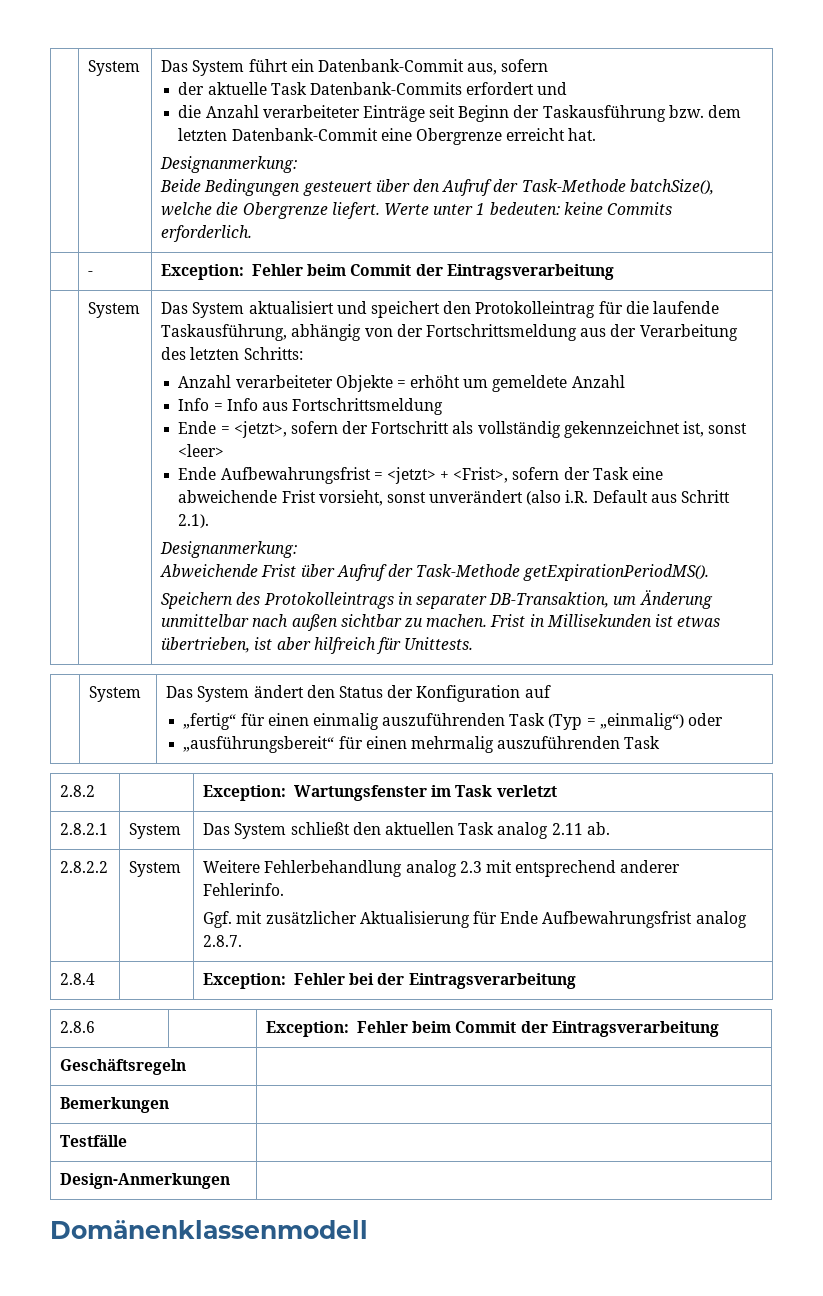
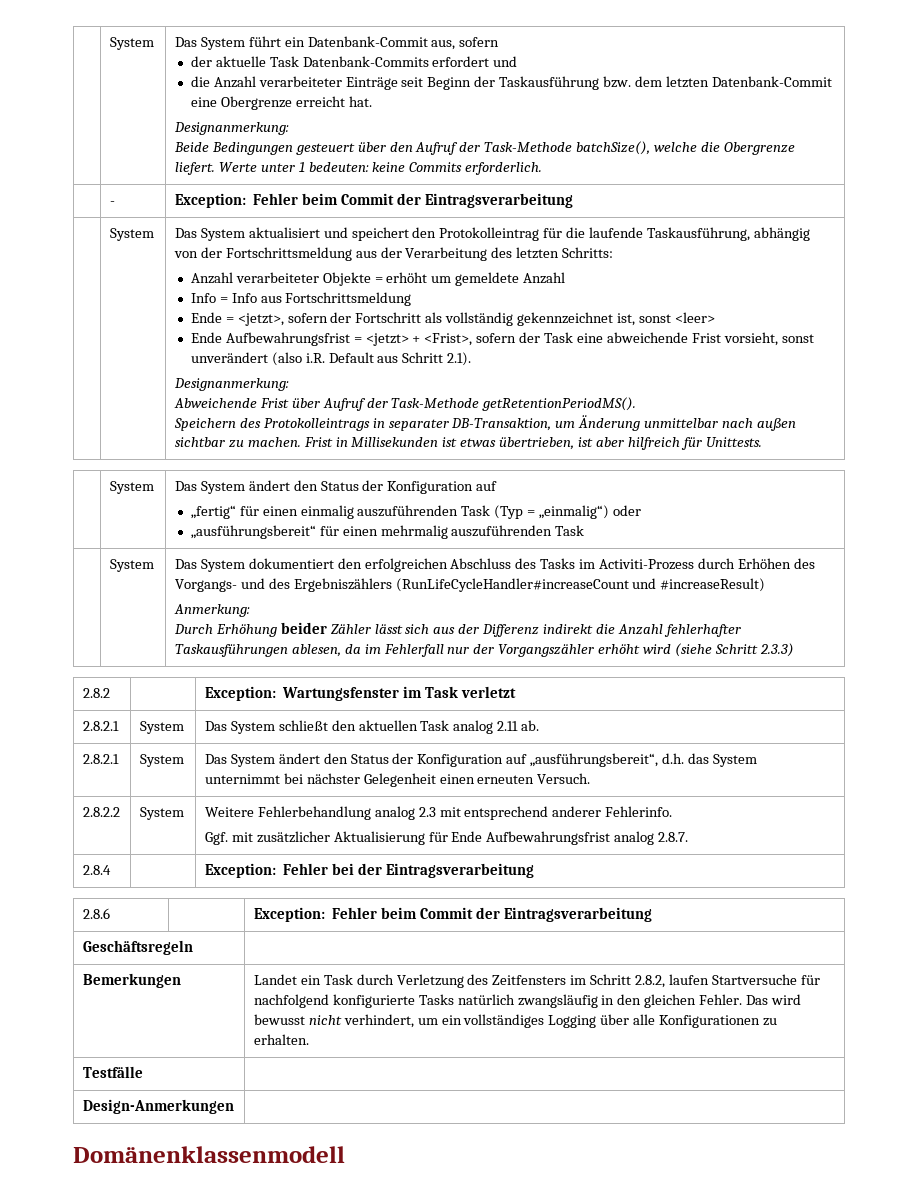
- Abweichende Frist über Aufruf der Task-Methode getExpirationPeriodMS().
+ Abweichende Frist über Aufruf der Task-Methode getRetentionPeriodMS().
+ System | Das System dokumentiert den erfolgreichen Abschluss des Tasks im Activiti-Prozess durch Erhöhen des Vorgangs- und des Ergebniszählers (RunLifeCycleHandler#increaseCount und #increaseResult)
+ Anmerkung:
+ Durch Erhöhung beider Zähler lässt sich aus der Differenz indirekt die Anzahl fehlerhafter Taskausführungen ablesen, da im Fehlerfall nur der Vorgangszähler erhöht wird (siehe Schritt 2.3.3)
+ 2.8.2.1 | System | Das System ändert den Status der Konfiguration auf „ausführungsbereit“, d.h. das System unternimmt bei nächster Gelegenheit einen erneuten Versuch.
- Bemerkungen |
+ Bemerkungen | Landet ein Task durch Verletzung des Zeitfensters im Schritt 2.8.2, laufen Startversuche für nachfolgend konfigurierte Tasks natürlich zwangsläufig in den gleichen Fehler. Das wird bewusst nicht verhindert, um ein vollständiges Logging über alle Konfigurationen zu erhalten.

